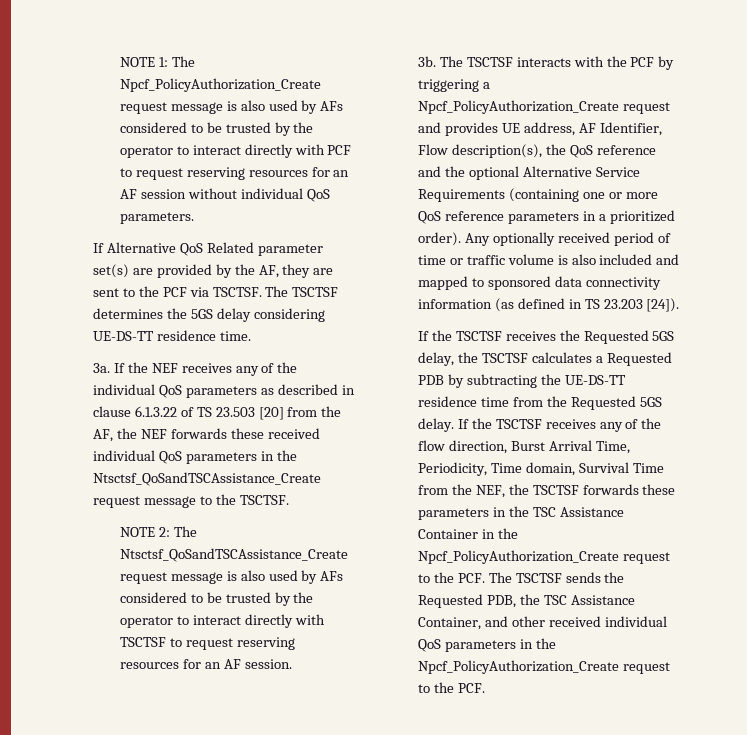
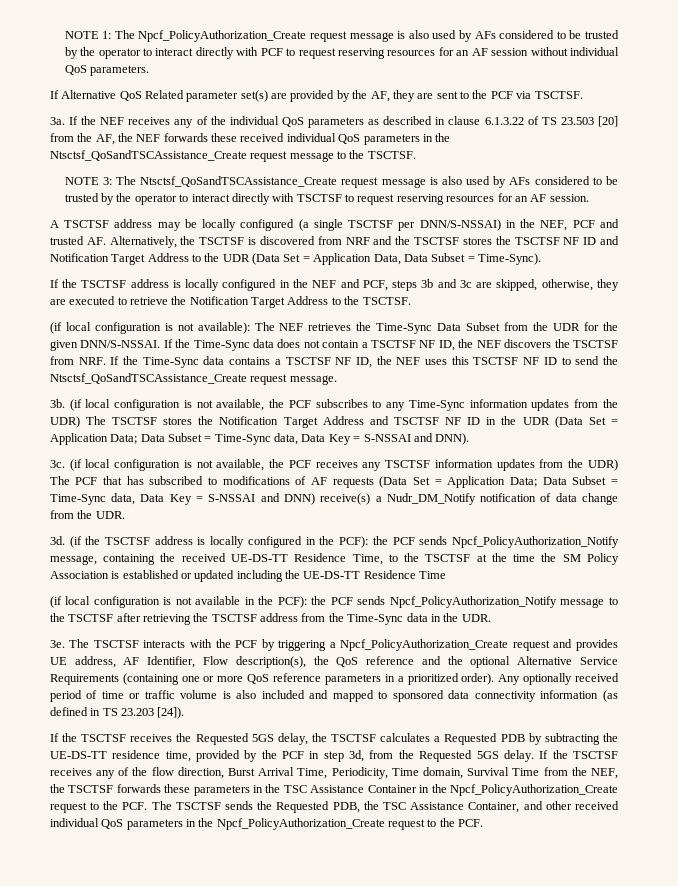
- The TSCTSF determines the 5GS delay considering UE-DS-TT residence time.
- NOTE 2: The Ntsctsf_QoSandTSCAssistance_Create request message is also used by AFs considered to be trusted by the operator to interact directly with TSCTSF to request reserving resources for an AF session.
+ NOTE 3: The Ntsctsf_QoSandTSCAssistance_Create request message is also used by AFs considered to be trusted by the operator to interact directly with TSCTSF to request reserving resources for an AF session.
- 3b.
+ A TSCTSF address may be locally configured (a single TSCTSF per DNN/S-NSSAI) in the NEF, PCF and trusted AF. Alternatively, the TSCTSF is discovered from NRF and the TSCTSF stores the TSCTSF NF ID and Notification Target Address to the UDR (Data Set = Application Data, Data Subset = Time-Sync).
+ If the TSCTSF address is locally configured in the NEF and PCF, steps 3b and 3c are skipped, otherwise, they are executed to retrieve the Notification Target Address to the TSCTSF.
+ (if local configuration is not available): The NEF retrieves the Time-Sync Data Subset from the UDR for the given DNN/S-NSSAI. If the Time-Sync data does not contain a TSCTSF NF ID, the NEF discovers the TSCTSF from NRF. If the Time-Sync data contains a TSCTSF NF ID, the NEF uses this TSCTSF NF ID to send the Ntsctsf_QoSandTSCAssistance_Create request message.
+ 3b. (if local configuration is not available, the PCF subscribes to any Time-Sync information updates from the UDR) The TSCTSF stores the Notification Target Address and TSCTSF NF ID in the UDR (Data Set = Application Data; Data Subset = Time-Sync data, Data Key = S-NSSAI and DNN).
+ 3c. (if local configuration is not available, the PCF receives any TSCTSF information updates from the UDR) The PCF that has subscribed to modifications of AF requests (Data Set = Application Data; Data Subset = Time-Sync data, Data Key = S-NSSAI and DNN) receive(s) a Nudr_DM_Notify notification of data change from the UDR.
+ 3d. (if the TSCTSF address is locally configured in the PCF): the PCF sends Npcf_PolicyAuthorization_Notify message, containing the received UE-DS-TT Residence Time, to the TSCTSF at the time the SM Policy Association is established or updated including the UE-DS-TT Residence Time
+ (if local configuration is not available in the PCF): the PCF sends Npcf_PolicyAuthorization_Notify message to the TSCTSF after retrieving the TSCTSF address from the Time-Sync data in the UDR.
+ 3e.
- If the TSCTSF receives the Requested 5GS delay, the TSCTSF calculates a Requested PDB by subtracting the UE-DS-TT residence time from the Requested 5GS delay.
+ If the TSCTSF receives the Requested 5GS delay, the TSCTSF calculates a Requested PDB by subtracting the UE-DS-TT residence time, provided by the PCF in step 3d, from the Requested 5GS delay.

